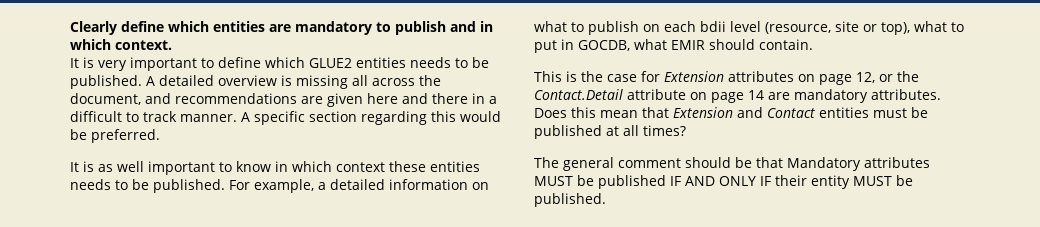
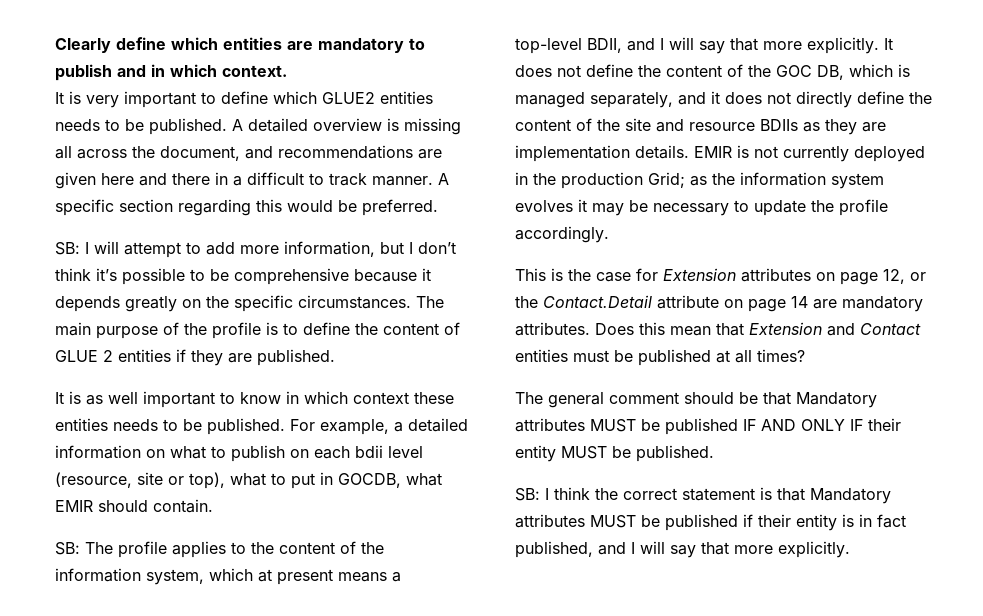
+ SB: I will attempt to add more information, but I don’t think it’s possible to be comprehensive because it depends greatly on the specific circumstances. The main purpose of the profile is to define the content of GLUE 2 entities if they are published.
+ SB: The profile applies to the content of the information system, which at present means a top-level BDII, and I will say that more explicitly. It does not define the content of the GOC DB, which is managed separately, and it does not directly define the content of the site and resource BDIIs as they are implementation details. EMIR is not currently deployed in the production Grid; as the information system evolves it may be necessary to update the profile accordingly.
+ SB: I think the correct statement is that Mandatory attributes MUST be published if their entity is in fact published, and I will say that more explicitly.

